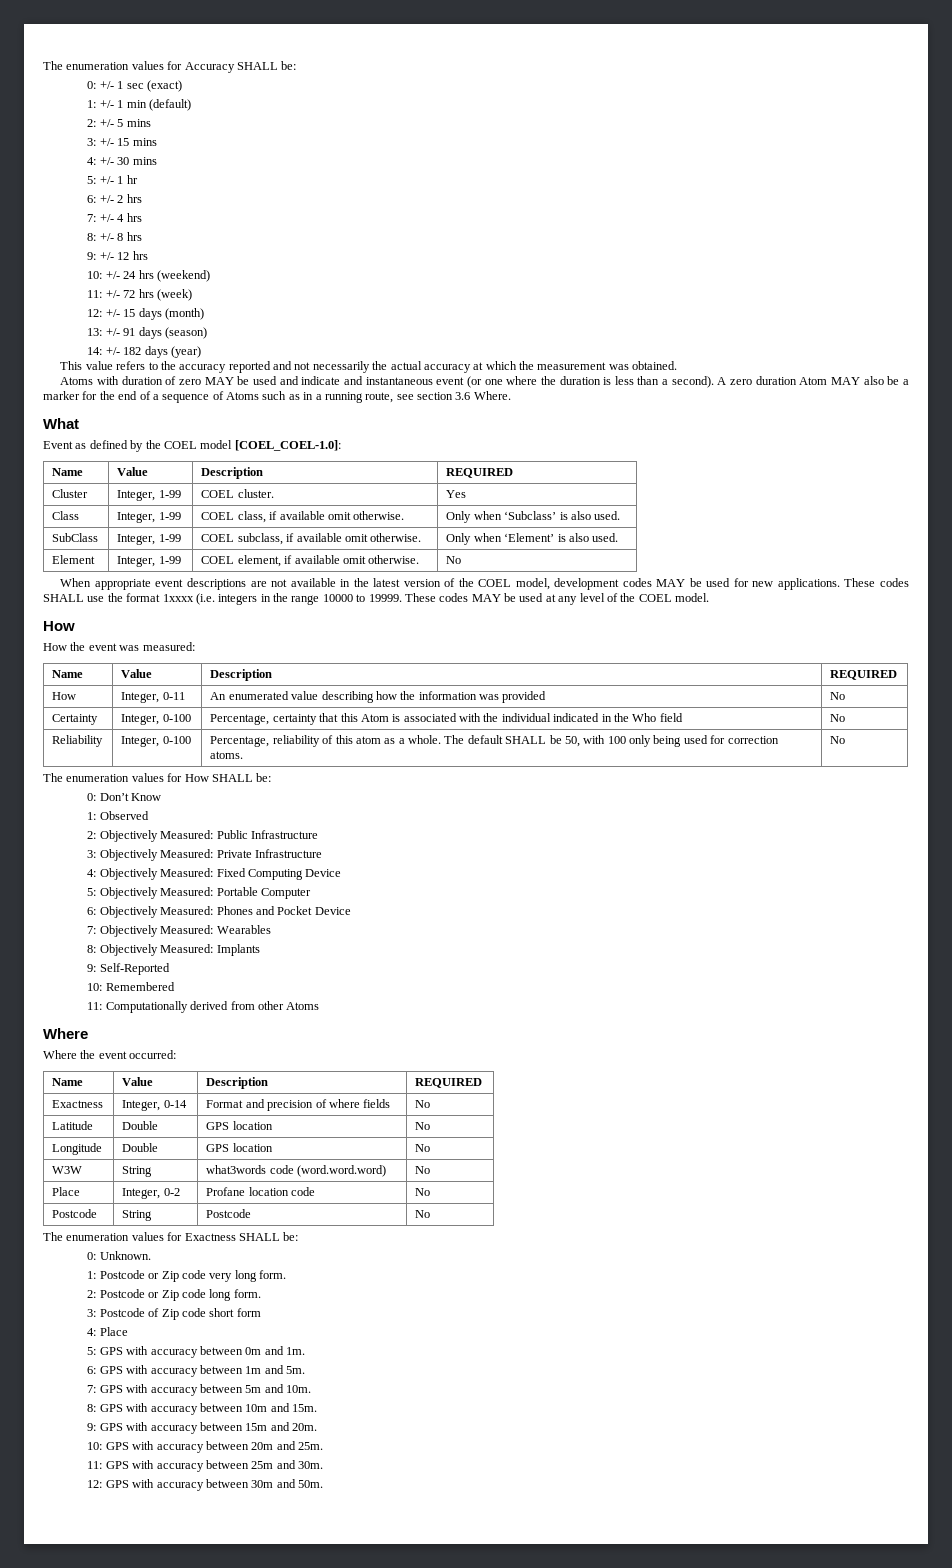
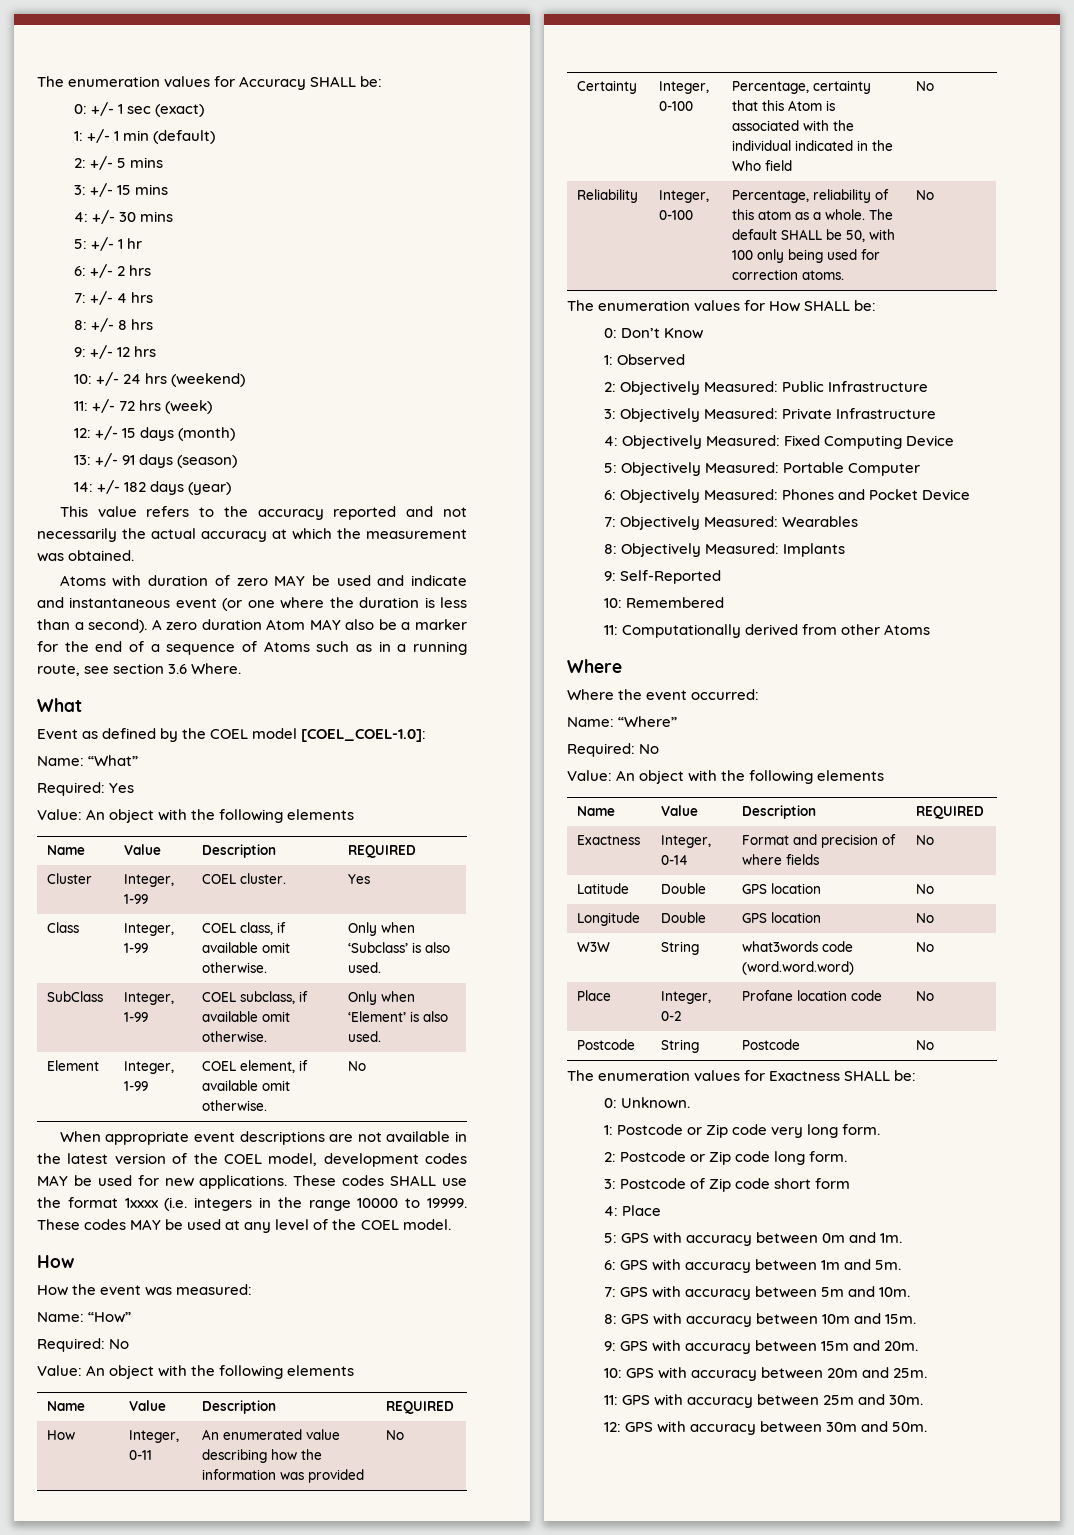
+ Name: “What”
+ Required: Yes
+ Value: An object with the following elements
+ Name: “How”
+ Required: No
+ Value: An object with the following elements
+ Name: “Where”
+ Required: No
+ Value: An object with the following elements

